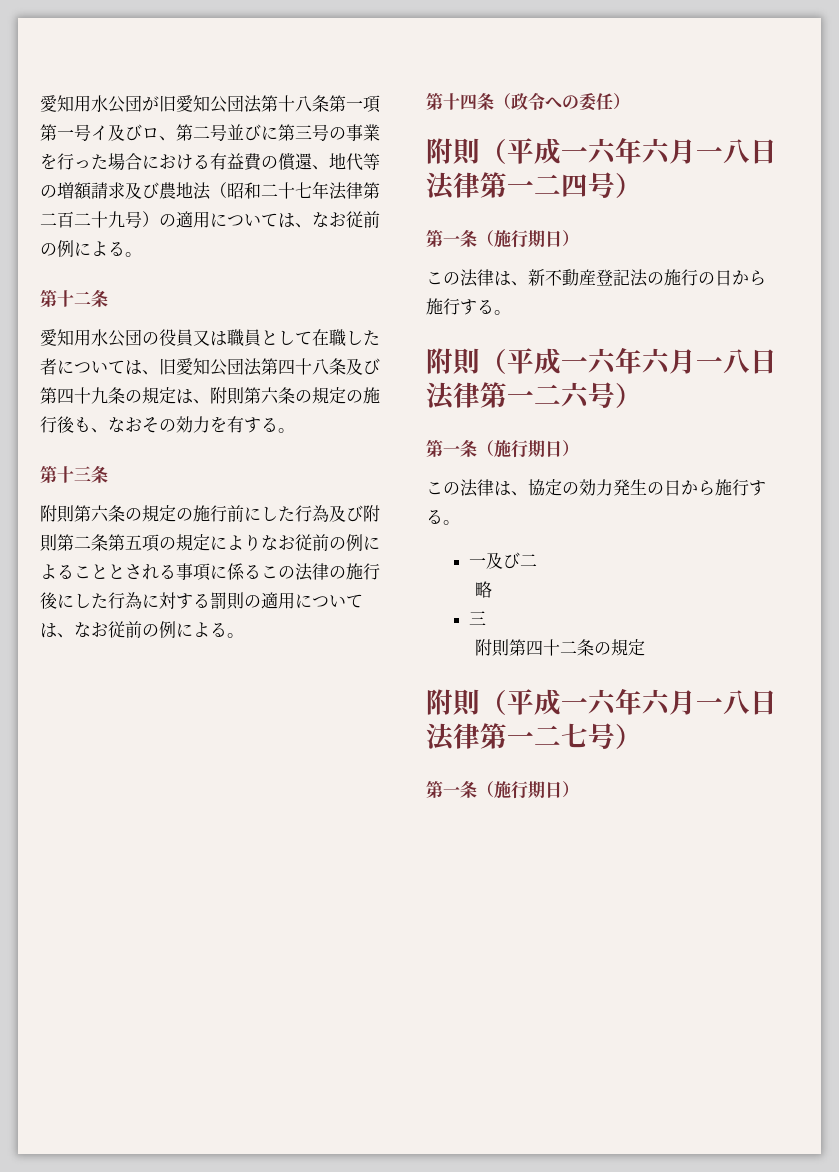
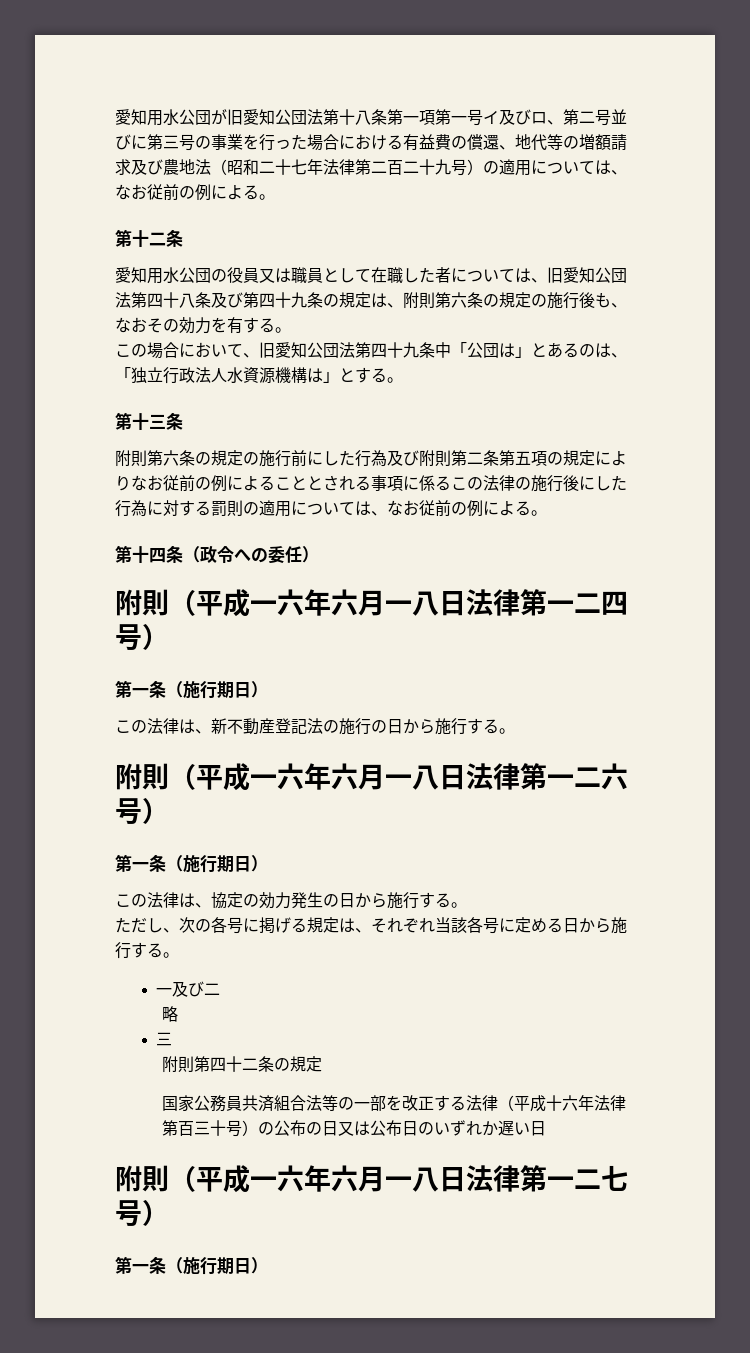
+ この場合において、旧愛知公団法第四十九条中「公団は」とあるのは、「独立行政法人水資源機構は」とする。
+ ただし、次の各号に掲げる規定は、それぞれ当該各号に定める日から施行する。
+ 国家公務員共済組合法等の一部を改正する法律（平成十六年法律第百三十号）の公布の日又は公布日のいずれか遅い日

